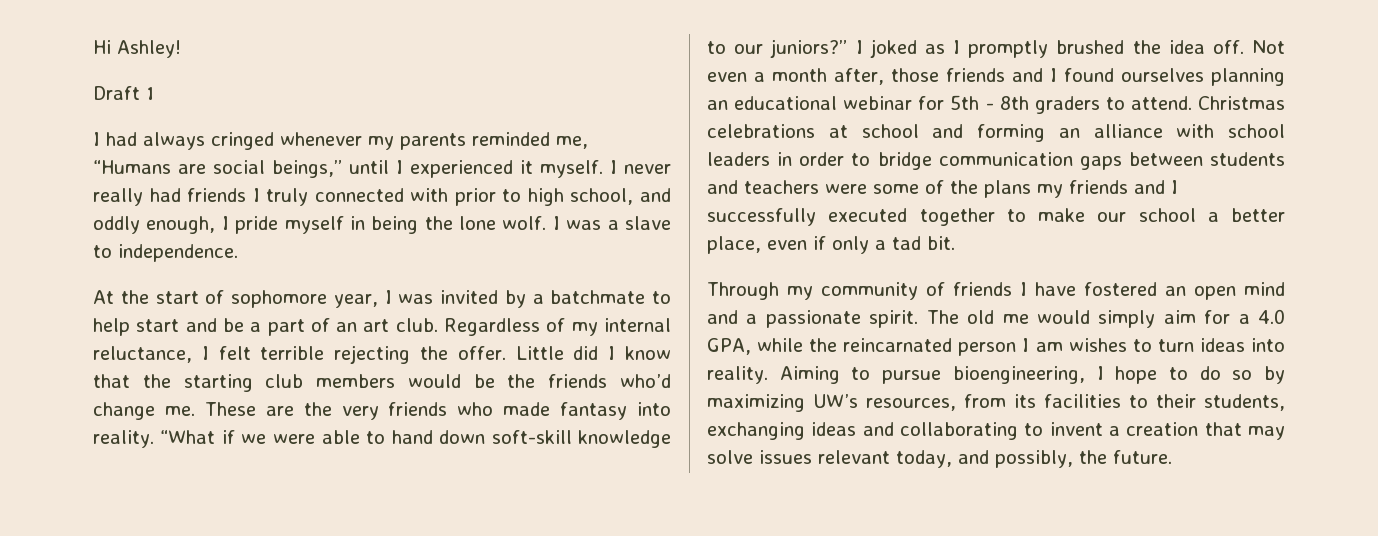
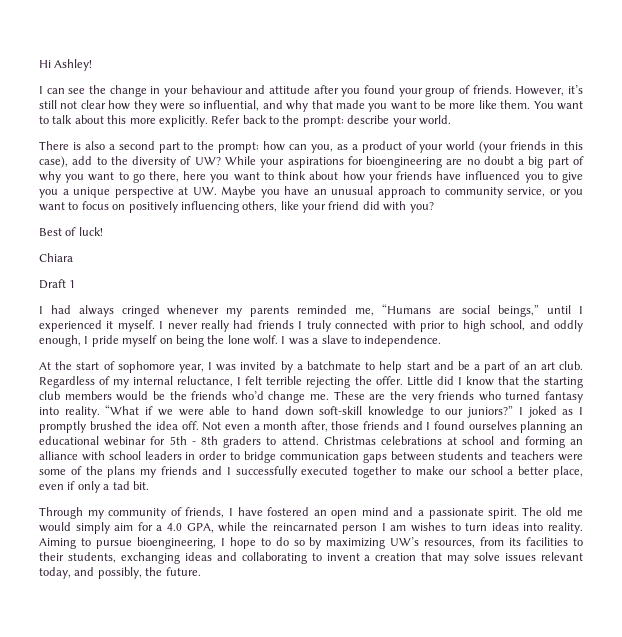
+ I can see the change in your behaviour and attitude after you found your group of friends. However, it’s still not clear how they were so influential, and why that made you want to be more like them. You want to talk about this more explicitly. Refer back to the prompt: describe your world.
+ There is also a second part to the prompt: how can you, as a product of your world (your friends in this case), add to the diversity of UW? While your aspirations for bioengineering are no doubt a big part of why you want to go there, here you want to think about how your friends have influenced you to give you a unique perspective at UW. Maybe you have an unusual approach to community service, or you want to focus on positively influencing others, like your friend did with you?
+ Best of luck!
+ Chiara
- I never really had friends I truly connected with prior to high school, and oddly enough, I pride myself in being the lone wolf.
+ I never really had friends I truly connected with prior to high school, and oddly enough, I pride myself on being the lone wolf.
- These are the very friends who made fantasy into reality.
+ These are the very friends who turned fantasy into reality.
- Through my community of friends I have fostered an open mind and a passionate spirit.
+ Through my community of friends, I have fostered an open mind and a passionate spirit.

